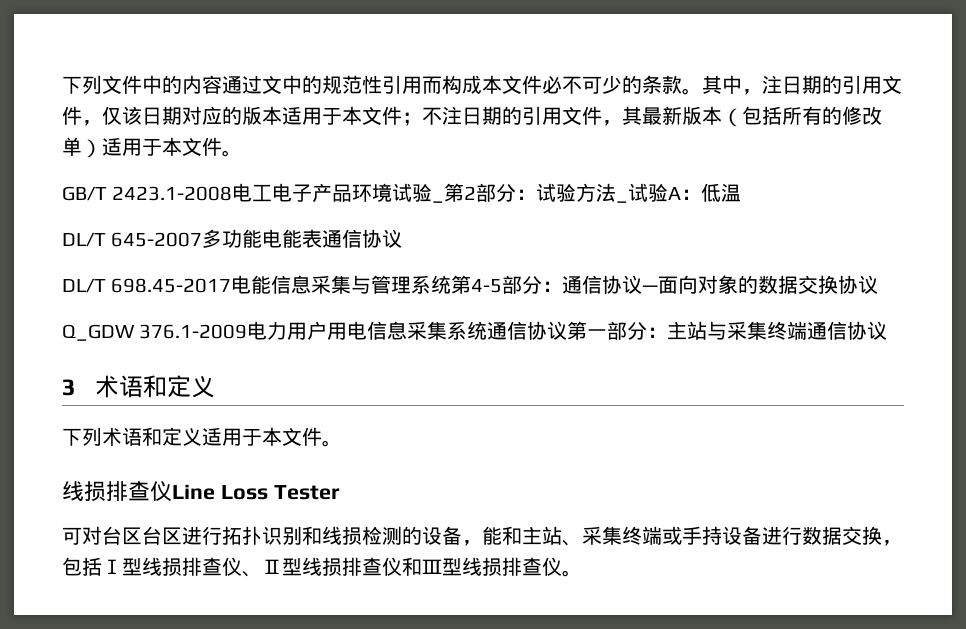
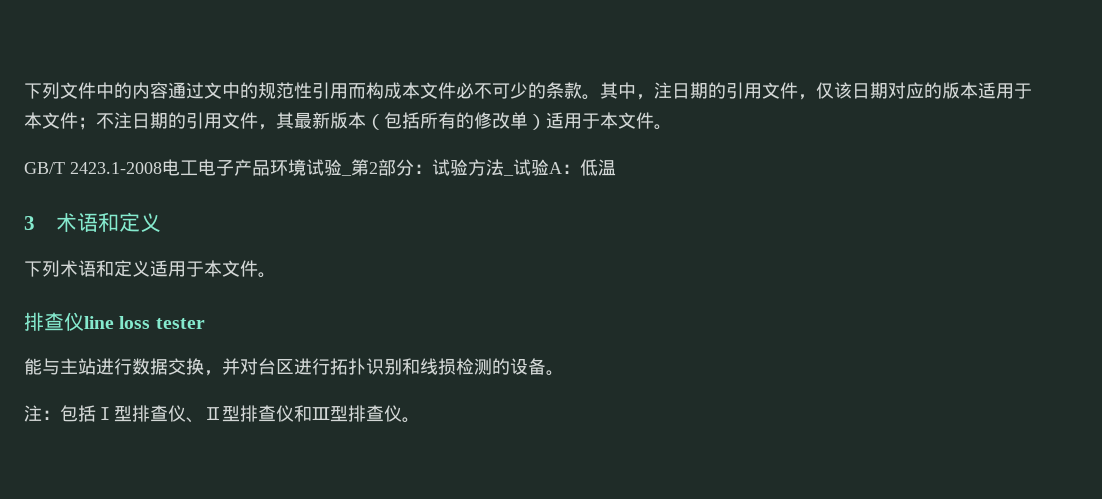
- DL/T 645-2007多功能电能表通信协议
- DL/T 698.45-2017电能信息采集与管理系统第4-5部分：通信协议—面向对象的数据交换协议
- Q_GDW 376.1-2009电力用户用电信息采集系统通信协议第一部分：主站与采集终端通信协议
- 线损排查仪Line Loss Tester
- 可对台区台区进行拓扑识别和线损检测的设备，能和主站、采集终端或手持设备进行数据交换，包括Ⅰ型线损排查仪、Ⅱ型线损排查仪和Ⅲ型线损排查仪。
+ 排查仪line loss tester
+ 能与主站进行数据交换，并对台区进行拓扑识别和线损检测的设备。
+ 注：包括Ⅰ型排查仪、Ⅱ型排查仪和Ⅲ型排查仪。

